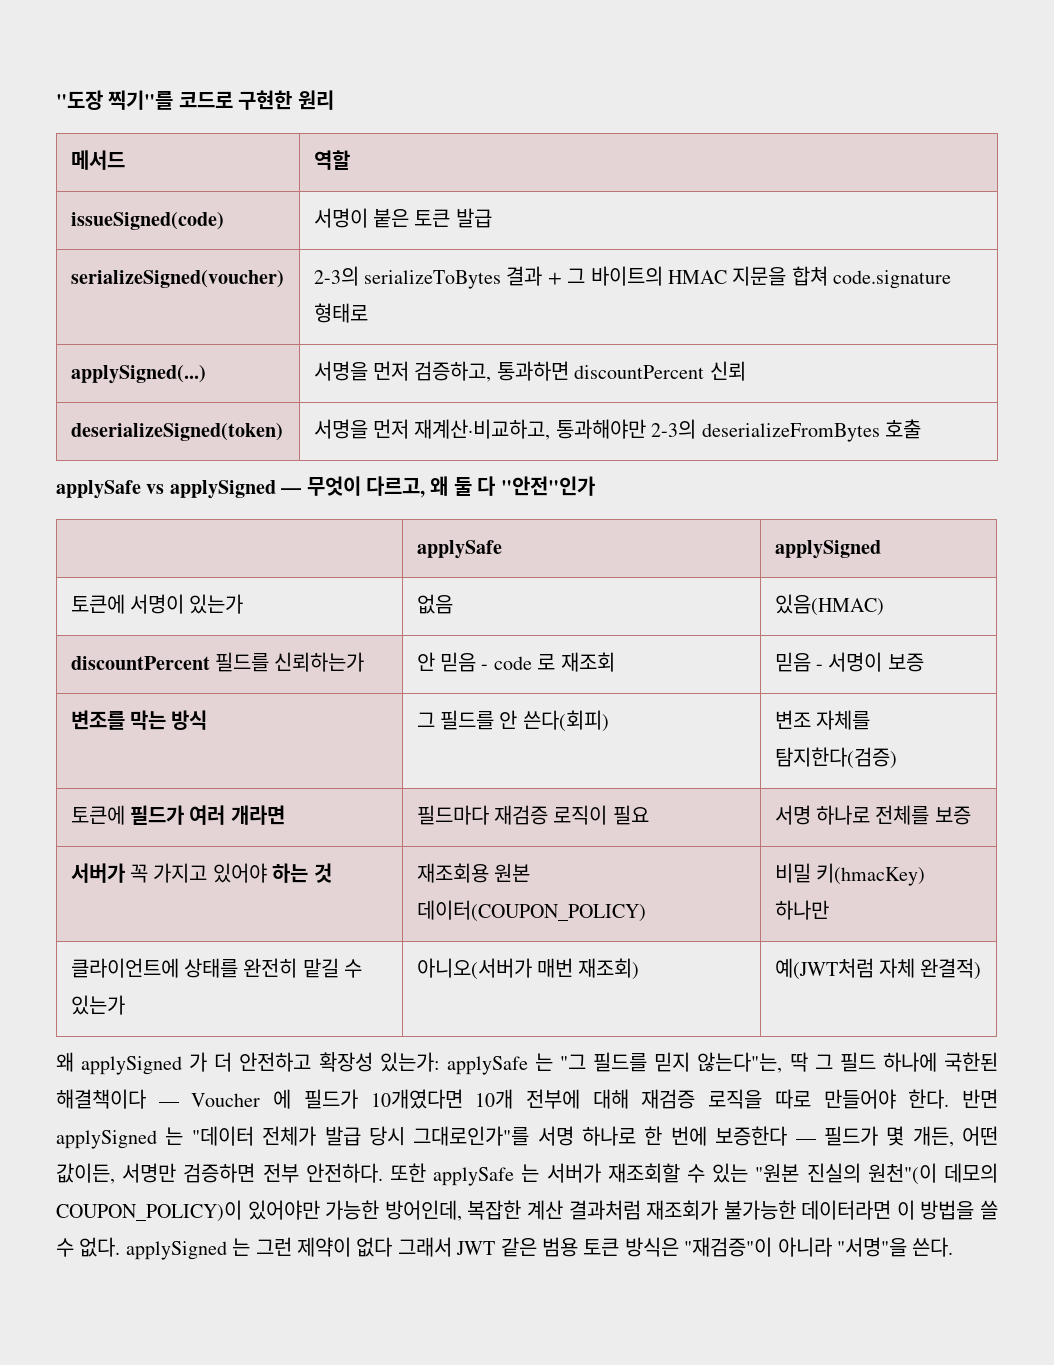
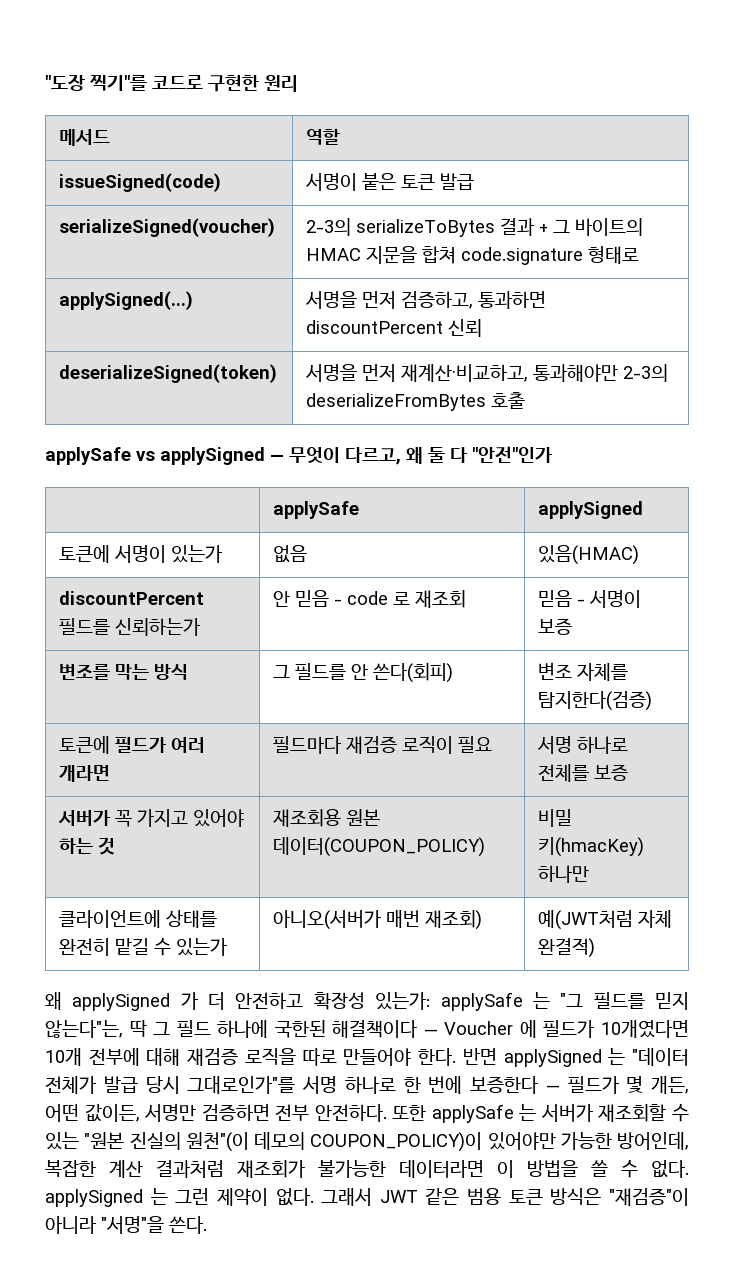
- 또한 applySafe 는 서버가 재조회할 수 있는 "원본 진실의 원천"(이 데모의 COUPON_POLICY)이 있어야만 가능한 방어인데, 복잡한 계산 결과처럼 재조회가 불가능한 데이터라면 이 방법을 쓸 수 없다. applySigned 는 그런 제약이 없다 그래서 JWT 같은 범용 토큰 방식은 "재검증"이 아니라 "서명"을 쓴다.
+ 또한 applySafe 는 서버가 재조회할 수 있는 "원본 진실의 원천"(이 데모의 COUPON_POLICY)이 있어야만 가능한 방어인데, 복잡한 계산 결과처럼 재조회가 불가능한 데이터라면 이 방법을 쓸 수 없다. applySigned 는 그런 제약이 없다. 그래서 JWT 같은 범용 토큰 방식은 "재검증"이 아니라 "서명"을 쓴다.

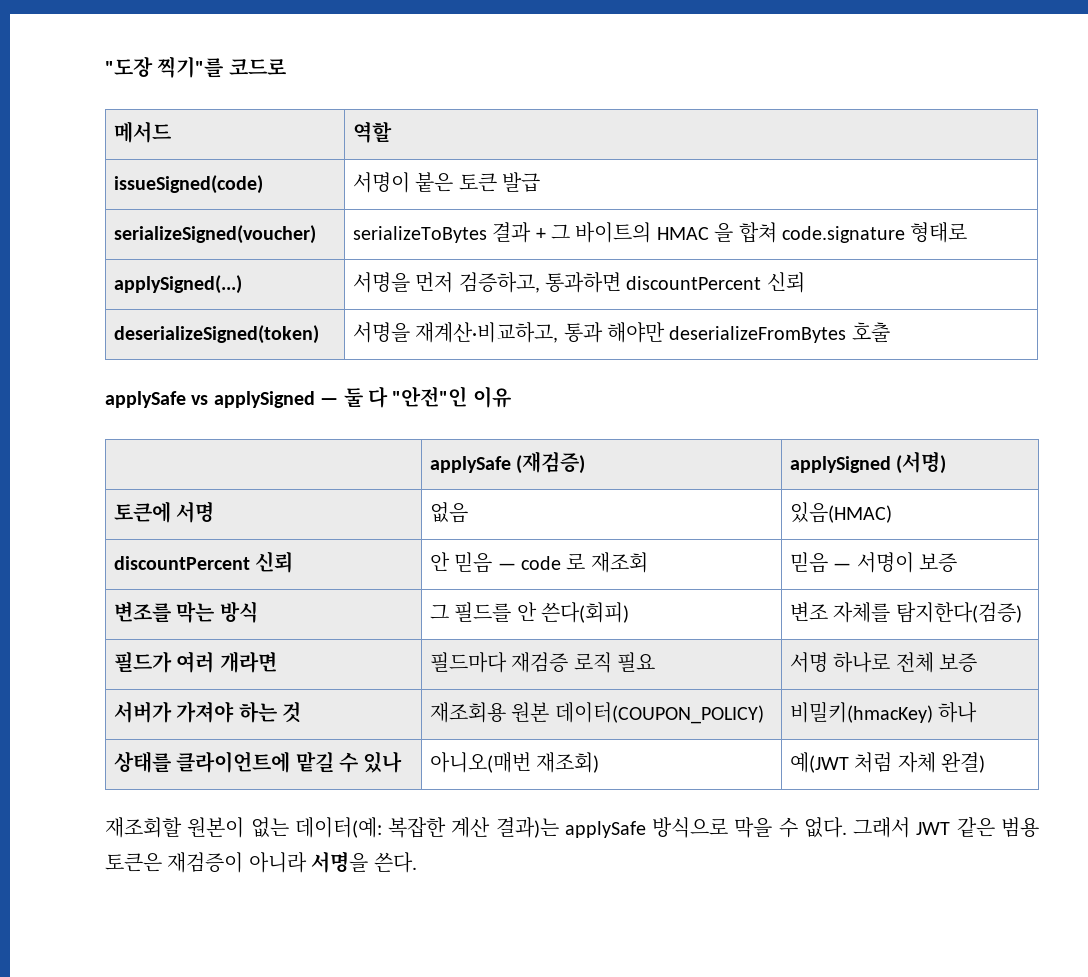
- "도장 찍기"를 코드로 구현한 원리
+ "도장 찍기"를 코드로
- serializeSigned(voucher) | 2-3의 serializeToBytes 결과 + 그 바이트의 HMAC 지문을 합쳐 code.signature 형태로
+ serializeSigned(voucher) | serializeToBytes 결과 + 그 바이트의 HMAC 을 합쳐 code.signature 형태로
- deserializeSigned(token) | 서명을 먼저 재계산·비교하고, 통과해야만 2-3의 deserializeFromBytes 호출
+ deserializeSigned(token) | 서명을 재계산·비교하고, 통과 해야만 deserializeFromBytes 호출
- applySafe vs applySigned — 무엇이 다르고, 왜 둘 다 "안전"인가
- | applySafe | applySigned
- 토큰에 서명이 있는가 | 없음 | 있음(HMAC)
+ applySafe vs applySigned — 둘 다 "안전"인 이유
+ | applySafe (재검증) | applySigned (서명)
+ 토큰에 서명 | 없음 | 있음(HMAC)
- discountPercent 필드를 신뢰하는가 | 안 믿음 - code 로 재조회 | 믿음 - 서명이 보증
+ discountPercent 신뢰 | 안 믿음 — code 로 재조회 | 믿음 — 서명이 보증
- 토큰에 필드가 여러 개라면 | 필드마다 재검증 로직이 필요 | 서명 하나로 전체를 보증
+ 필드가 여러 개라면 | 필드마다 재검증 로직 필요 | 서명 하나로 전체 보증
- 서버가 꼭 가지고 있어야 하는 것 | 재조회용 원본 데이터(COUPON_POLICY) | 비밀 키(hmacKey) 하나만
- 클라이언트에 상태를 완전히 맡길 수 있는가 | 아니오(서버가 매번 재조회) | 예(JWT처럼 자체 완결적)
- 왜 applySigned 가 더 안전하고 확장성 있는가: applySafe 는 "그 필드를 믿지 않는다"는, 딱 그 필드 하나에 국한된 해결책이다 — Voucher 에 필드가 10개였다면 10개 전부에 대해 재검증 로직을 따로 만들어야 한다. 반면 applySigned 는 "데이터 전체가 발급 당시 그대로인가"를 서명 하나로 한 번에 보증한다 — 필드가 몇 개든, 어떤 값이든, 서명만 검증하면 전부 안전하다. 또한 applySafe 는 서버가 재조회할 수 있는 "원본 진실의 원천"(이 데모의 COUPON_POLICY)이 있어야만 가능한 방어인데, 복잡한 계산 결과처럼 재조회가 불가능한 데이터라면 이 방법을 쓸 수 없다. applySigned 는 그런 제약이 없다. 그래서 JWT 같은 범용 토큰 방식은 "재검증"이 아니라 "서명"을 쓴다.
+ 서버가 가져야 하는 것 | 재조회용 원본 데이터(COUPON_POLICY) | 비밀키(hmacKey) 하나
+ 상태를 클라이언트에 맡길 수 있나 | 아니오(매번 재조회) | 예(JWT 처럼 자체 완결)
+ 재조회할 원본이 없는 데이터(예: 복잡한 계산 결과)는 applySafe 방식으로 막을 수 없다. 그래서 JWT 같은 범용 토큰은 재검증이 아니라 서명을 쓴다.

